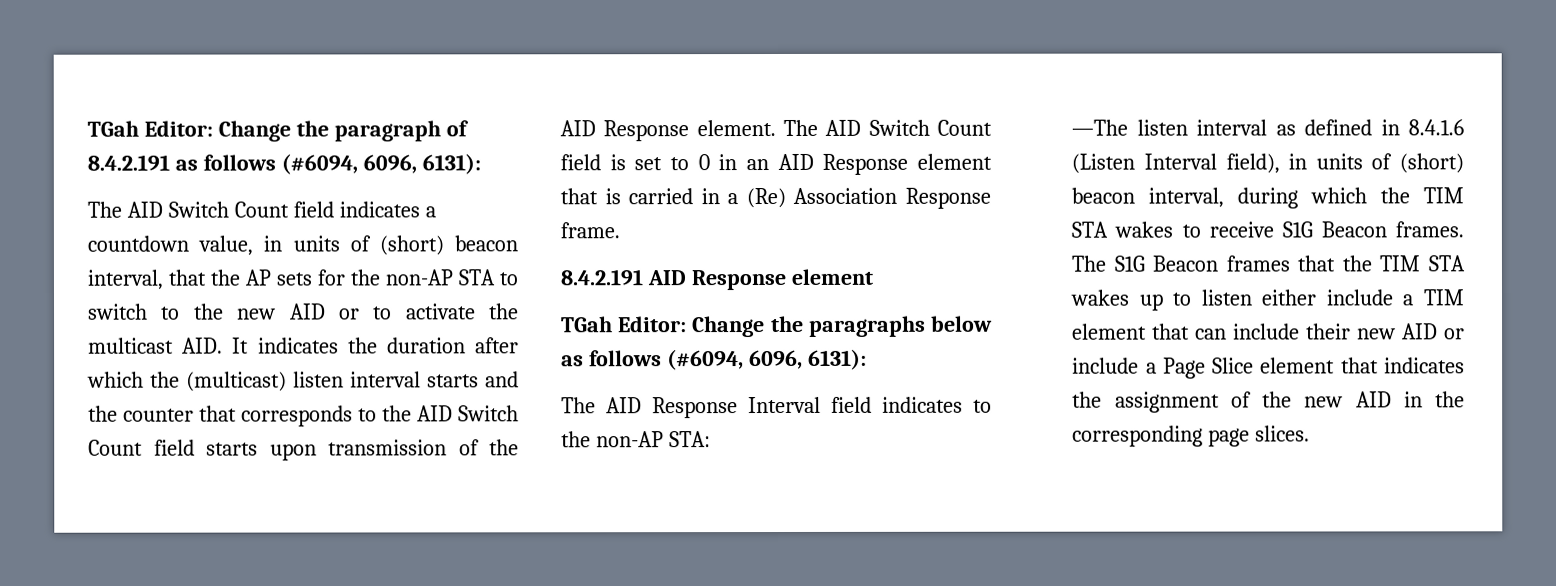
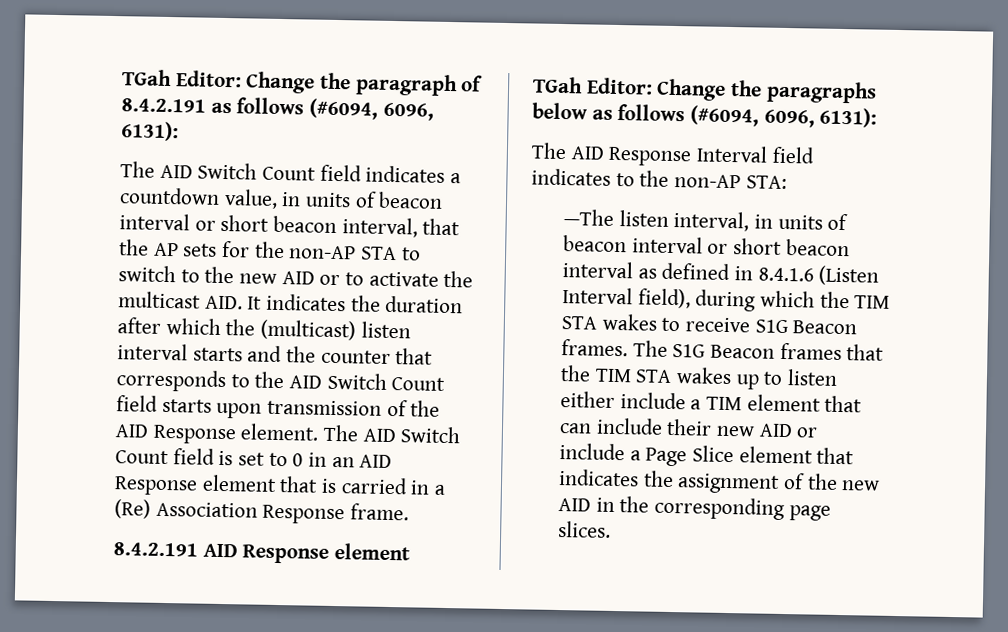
- The AID Switch Count field indicates a countdown value, in units of (short) beacon interval, that the AP sets for the non-AP STA to switch to the new AID or to activate the multicast AID. It indicates the duration after which the (multicast) listen interval starts and the counter that corresponds to the AID Switch Count field starts upon transmission of the AID Response element.
+ The AID Switch Count field indicates a countdown value, in units of beacon interval or short beacon interval, that the AP sets for the non-AP STA to switch to the new AID or to activate the multicast AID. It indicates the duration after which the (multicast) listen interval starts and the counter that corresponds to the AID Switch Count field starts upon transmission of the AID Response element.
- —The listen interval as defined in 8.4.1.6 (Listen Interval field), in units of (short) beacon interval, during which the TIM STA wakes to receive S1G Beacon frames.
+ —The listen interval, in units of beacon interval or short beacon interval as defined in 8.4.1.6 (Listen Interval field), during which the TIM STA wakes to receive S1G Beacon frames.

